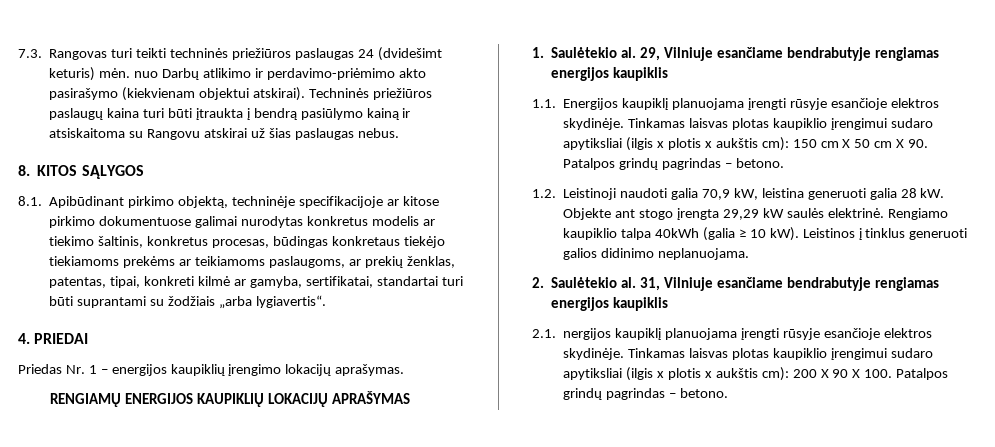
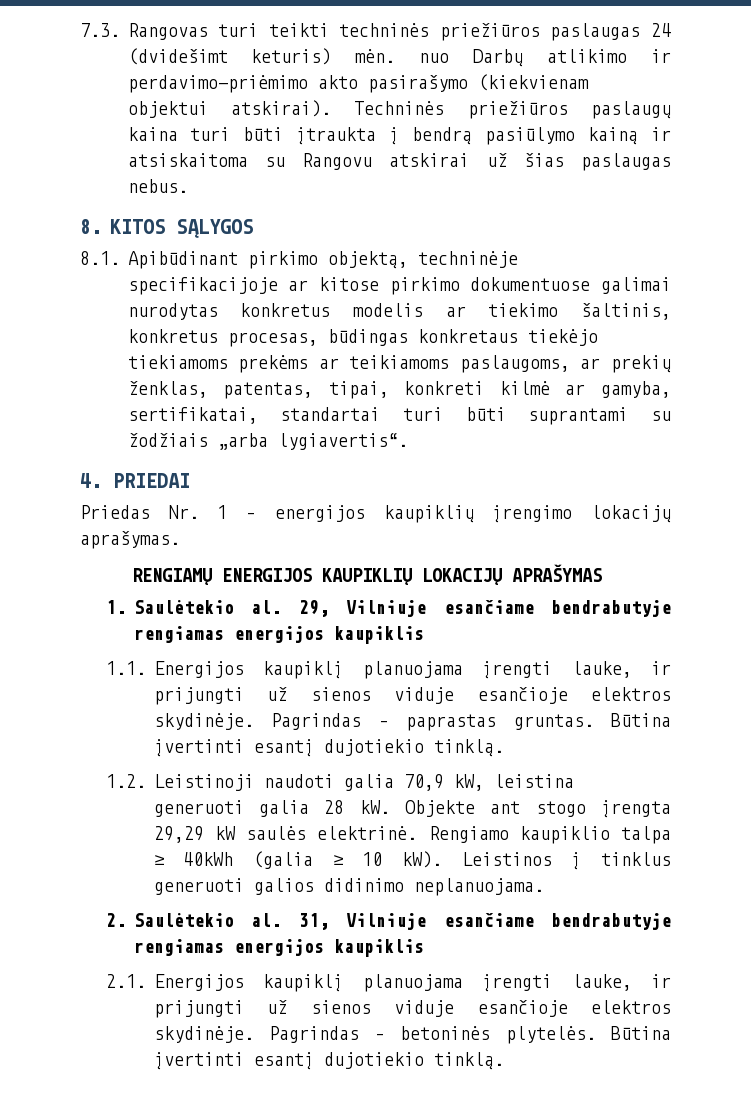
- 1.1. Energijos kaupiklį planuojama įrengti rūsyje esančioje elektros skydinėje. Tinkamas laisvas plotas kaupiklio įrengimui sudaro apytiksliai (ilgis x plotis x aukštis cm): 150 cm X 50 cm X 90. Patalpos grindų pagrindas – betono.
+ 1.1. Energijos kaupiklį planuojama įrengti lauke, ir prijungti už sienos viduje esančioje elektros skydinėje. Pagrindas – paprastas gruntas. Būtina įvertinti esantį dujotiekio tinklą.
- Rengiamo kaupiklio talpa 40kWh (galia ≥ 10 kW).
+ Rengiamo kaupiklio talpa ≥ 40kWh (galia ≥ 10 kW).
- 2.1. nergijos kaupiklį planuojama įrengti rūsyje esančioje elektros skydinėje. Tinkamas laisvas plotas kaupiklio įrengimui sudaro apytiksliai (ilgis x plotis x aukštis cm): 200 X 90 X 100. Patalpos grindų pagrindas – betono.
+ 2.1. Energijos kaupiklį planuojama įrengti lauke, ir prijungti už sienos viduje esančioje elektros skydinėje. Pagrindas – betoninės plytelės. Būtina įvertinti esantį dujotiekio tinklą.

